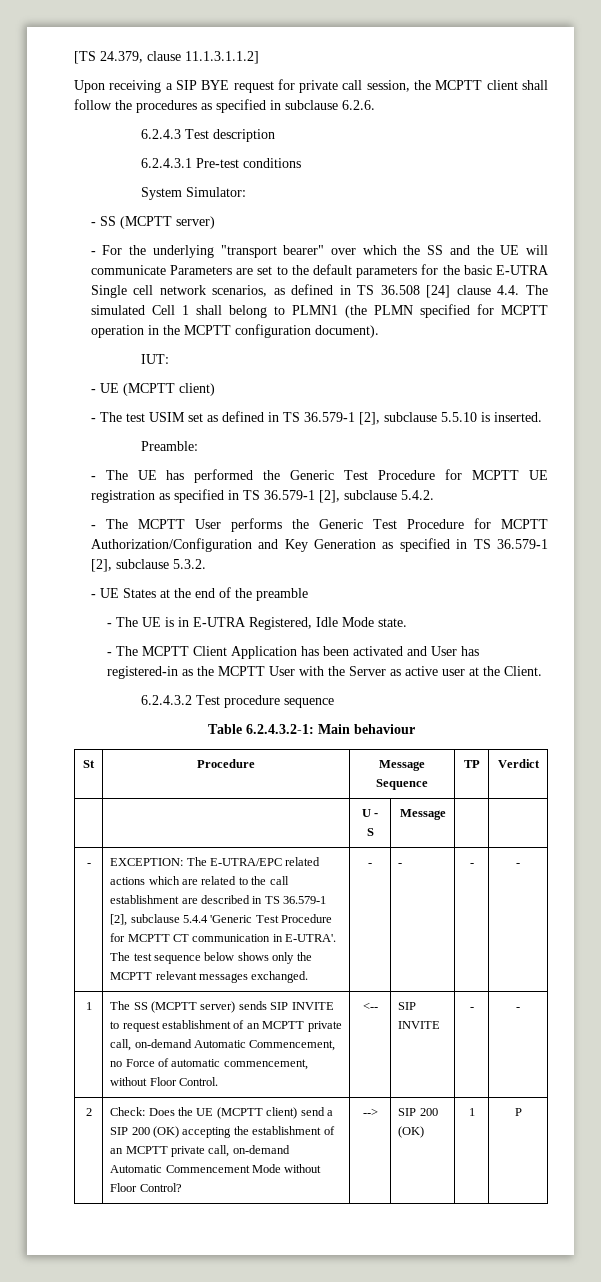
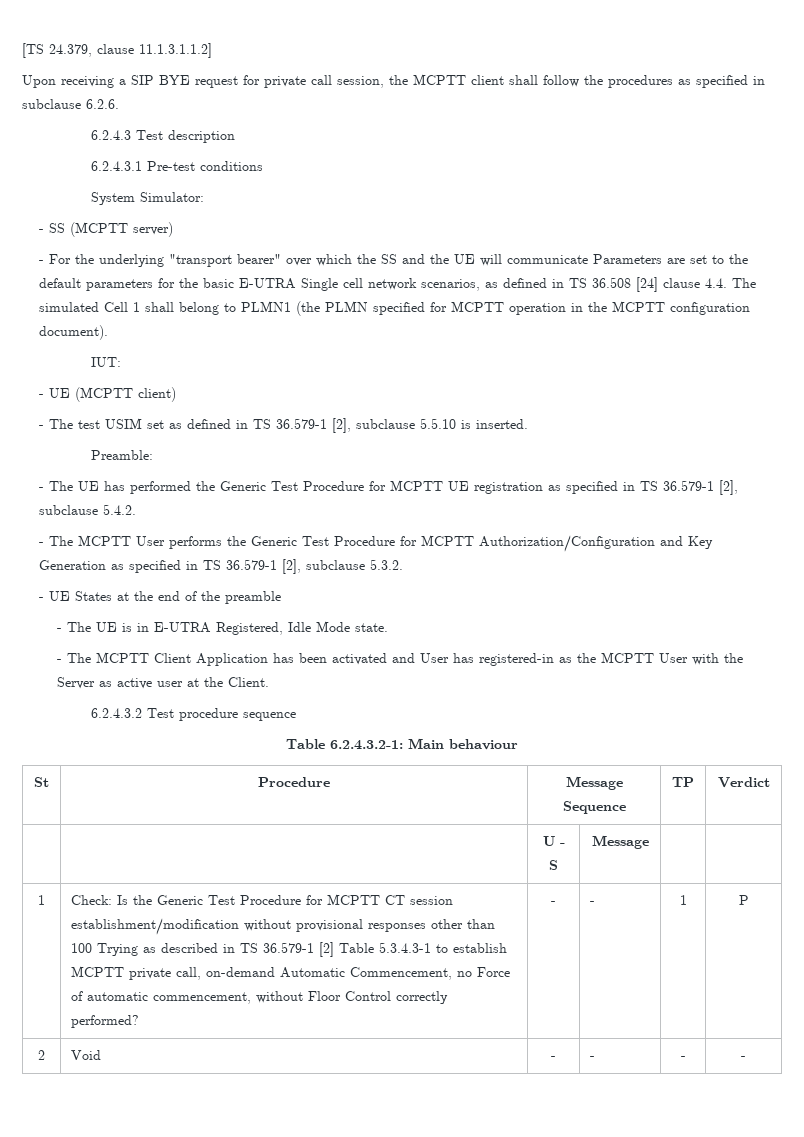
- - | EXCEPTION: The E-UTRA/EPC related actions which are related to the call establishment are described in TS 36.579-1 [2], subclause 5.4.4 'Generic Test Procedure for MCPTT CT communication in E-UTRA'. The test sequence below shows only the MCPTT relevant messages exchanged. | - | - | - | -
- 1 | The SS (MCPTT server) sends SIP INVITE to request establishment of an MCPTT private call, on-demand Automatic Commencement, no Force of automatic commencement, without Floor Control. | <-- | SIP INVITE | - | -
- 2 | Check: Does the UE (MCPTT client) send a SIP 200 (OK) accepting the establishment of an MCPTT private call, on-demand Automatic Commencement Mode without Floor Control? | --> | SIP 200 (OK) | 1 | P
+ 1 | Check: Is the Generic Test Procedure for MCPTT CT session establishment/modification without provisional responses other than 100 Trying as described in TS 36.579-1 [2] Table 5.3.4.3-1 to establish MCPTT private call, on-demand Automatic Commencement, no Force of automatic commencement, without Floor Control correctly performed? | - | - | 1 | P
+ 2 | Void | - | - | - | -

